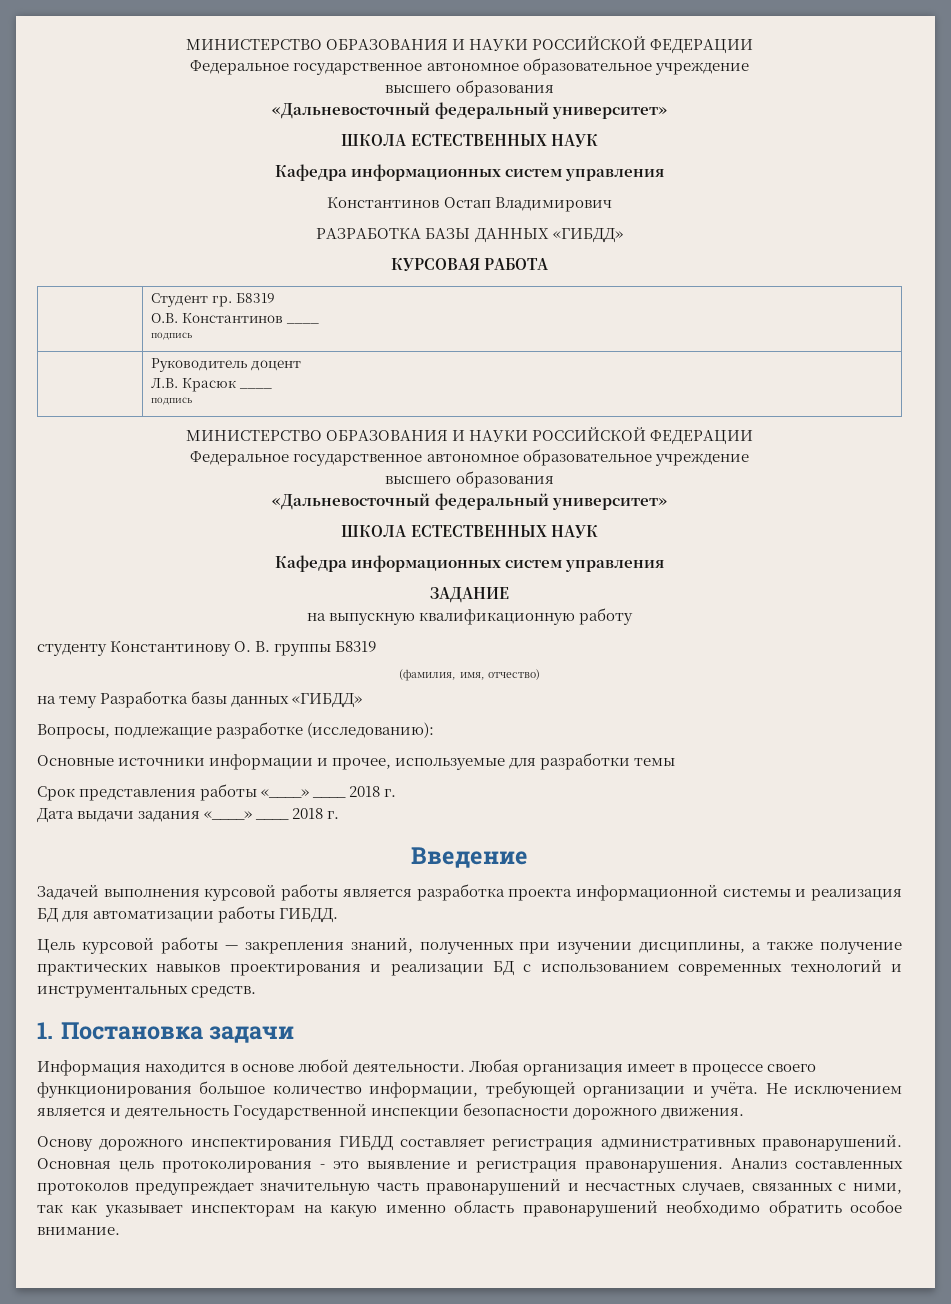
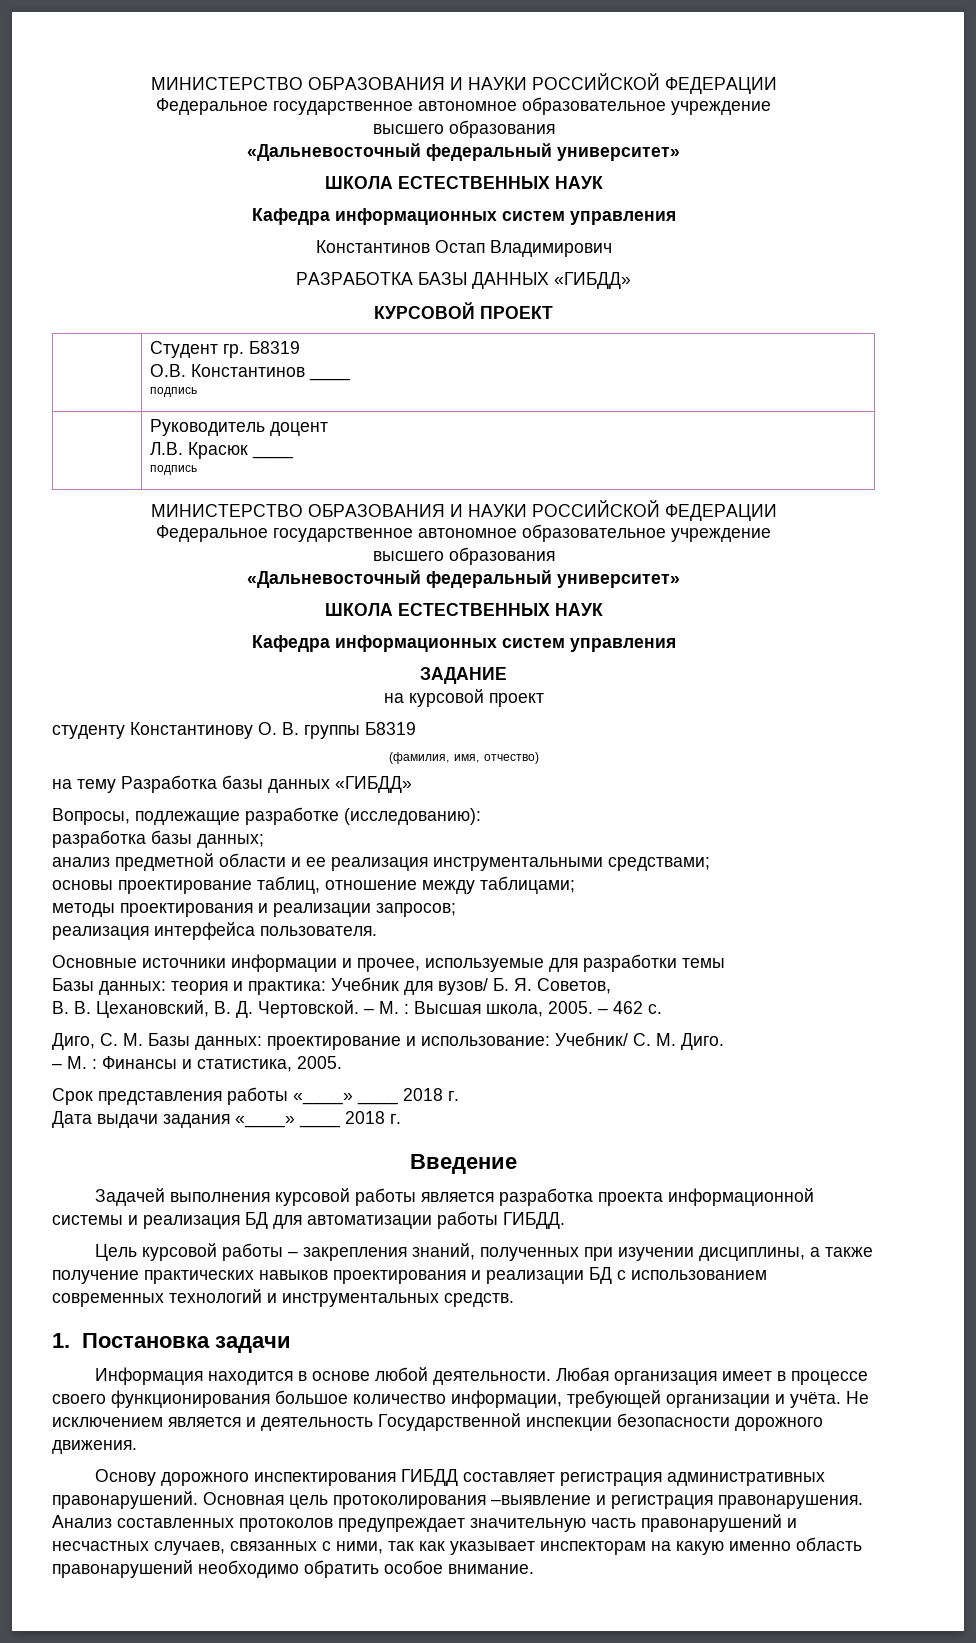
- КУРСОВАЯ РАБОТА
+ КУРСОВОЙ ПРОЕКТ
- на выпускную квалификационную работу
+ на курсовой проект
+ разработка базы данных;
+ анализ предметной области и ее реализация инструментальными средствами;
+ основы проектирование таблиц, отношение между таблицами;
+ методы проектирования и реализации запросов;
+ реализация интерфейса пользователя.
+ Базы данных: теория и практика: Учебник для вузов/ Б. Я. Советов,
+ В. В. Цехановский, В. Д. Чертовской. – М. : Высшая школа, 2005. – 462 с.
+ Диго, С. М. Базы данных: проектирование и использование: Учебник/ С. М. Диго.
+ – М. : Финансы и статистика, 2005.
- Цель курсовой работы — закрепления знаний, полученных при изучении дисциплины, а также получение практических навыков проектирования и реализации БД с использованием современных технологий и инструментальных средств.
+ Цель курсовой работы – закрепления знаний, полученных при изучении дисциплины, а также получение практических навыков проектирования и реализации БД с использованием современных технологий и инструментальных средств.
- Основная цель протоколирования - это выявление и регистрация правонарушения.
+ Основная цель протоколирования –выявление и регистрация правонарушения.

